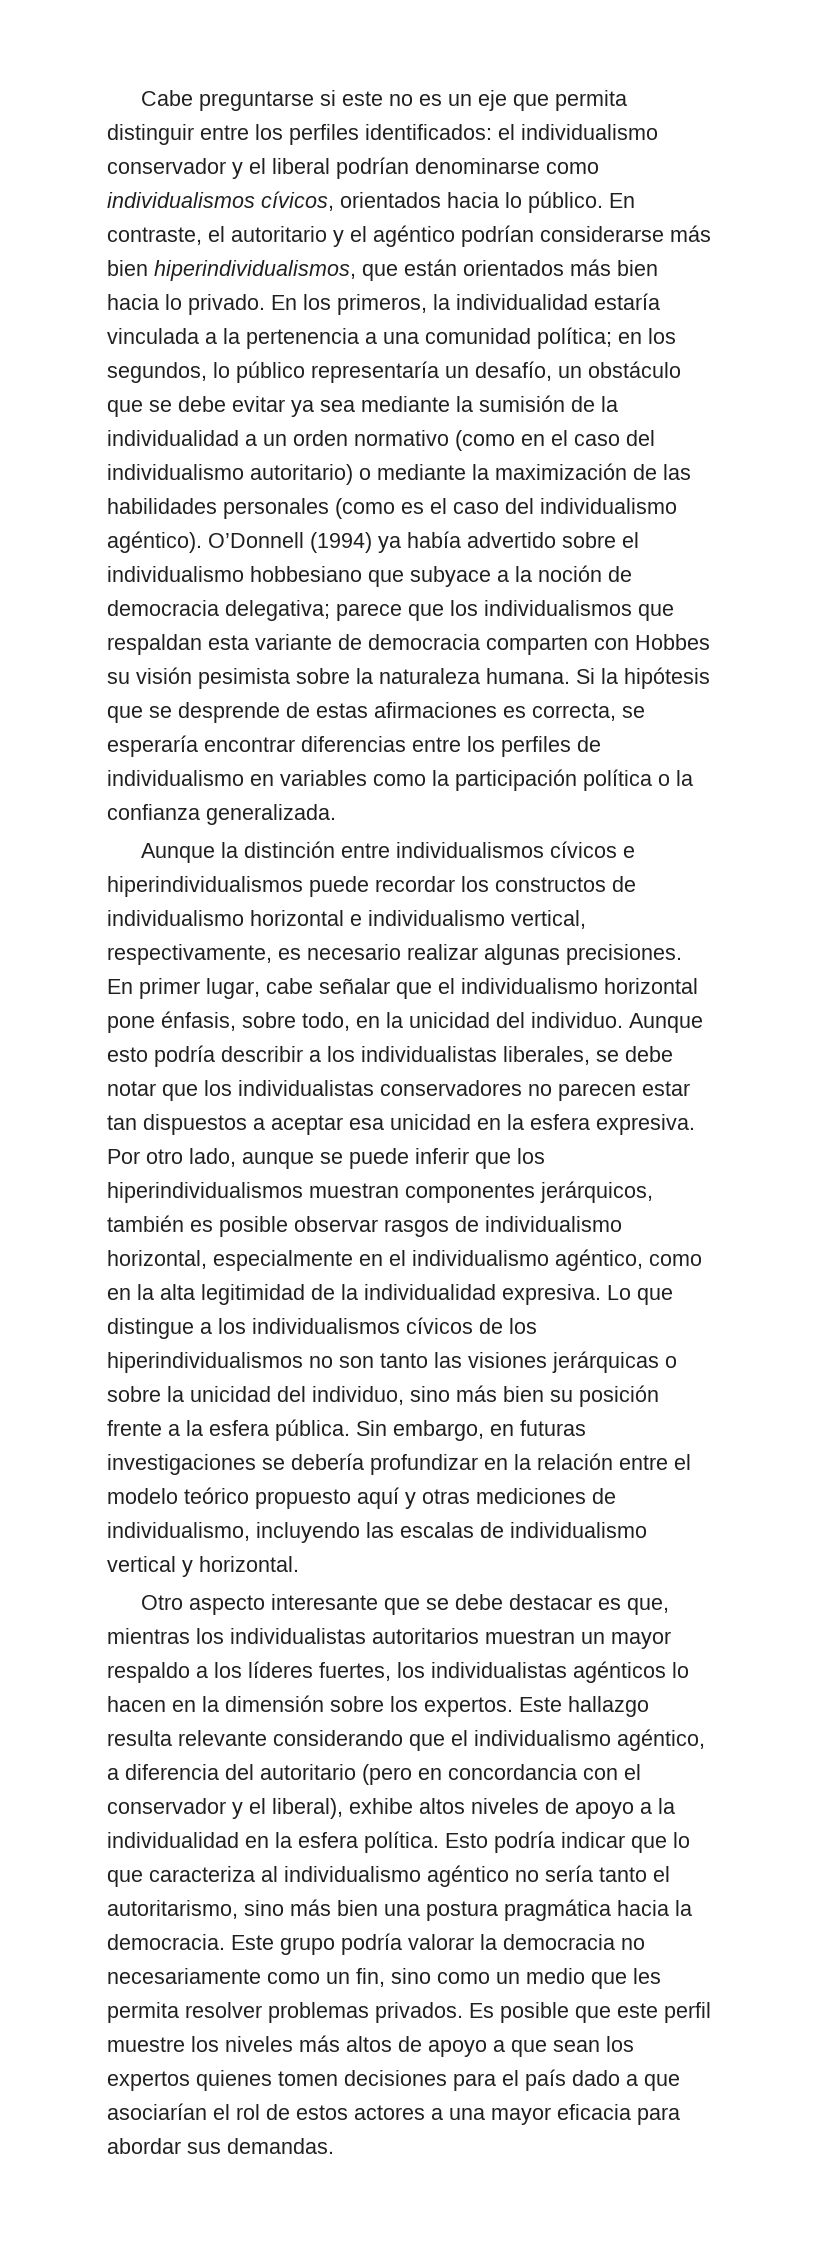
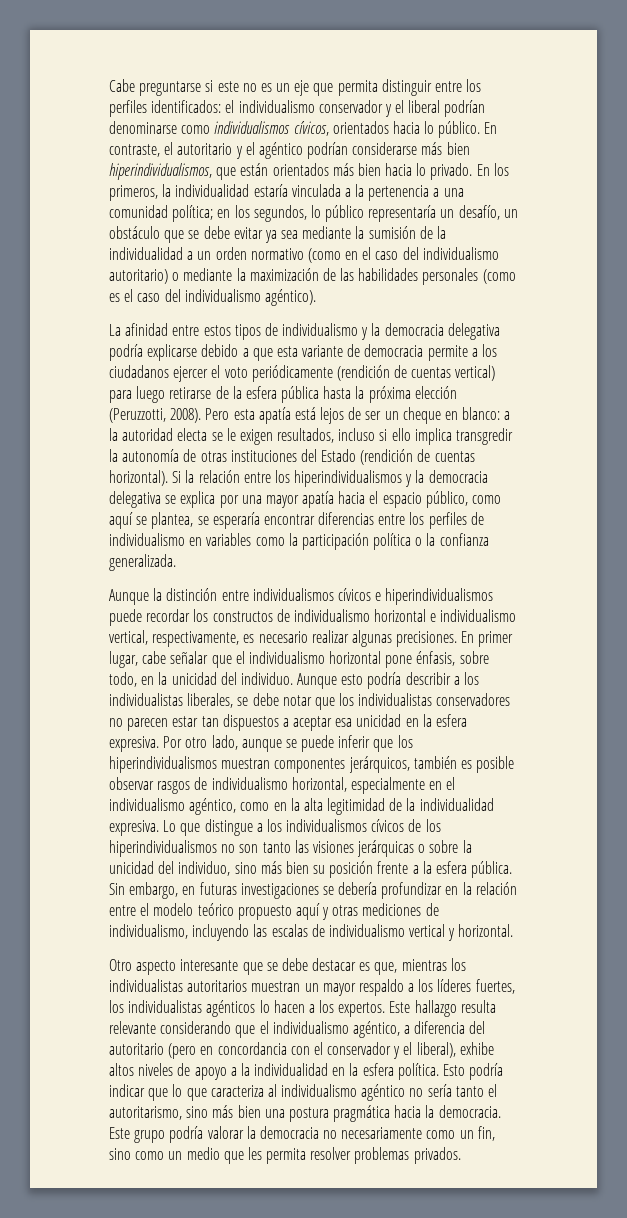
- en los segundos, lo público representaría un desafío, un obstáculo que se debe evitar ya sea mediante la sumisión de la individualidad a un orden normativo (como en el caso del individualismo autoritario) o mediante la maximización de las habilidades personales (como es el caso del individualismo agéntico). O’Donnell (1994) ya había advertido sobre el individualismo hobbesiano que subyace a la noción de democracia delegativa; parece que los individualismos que respaldan esta variante de democracia comparten con Hobbes su visión pesimista sobre la naturaleza humana. Si la hipótesis que se desprende de estas afirmaciones es correcta, se esperaría encontrar diferencias entre los perfiles de individualismo en variables como la participación política o la confianza generalizada.
+ en los segundos, lo público representaría un desafío, un obstáculo que se debe evitar ya sea mediante la sumisión de la individualidad a un orden normativo (como en el caso del individualismo autoritario) o mediante la maximización de las habilidades personales (como es el caso del individualismo agéntico).
+ La afinidad entre estos tipos de individualismo y la democracia delegativa podría explicarse debido a que esta variante de democracia permite a los ciudadanos ejercer el voto periódicamente (rendición de cuentas vertical) para luego retirarse de la esfera pública hasta la próxima elección (Peruzzotti, 2008). Pero esta apatía está lejos de ser un cheque en blanco: a la autoridad electa se le exigen resultados, incluso si ello implica transgredir la autonomía de otras instituciones del Estado (rendición de cuentas horizontal). Si la relación entre los hiperindividualismos y la democracia delegativa se explica por una mayor apatía hacia el espacio público, como aquí se plantea, se esperaría encontrar diferencias entre los perfiles de individualismo en variables como la participación política o la confianza generalizada.
- Otro aspecto interesante que se debe destacar es que, mientras los individualistas autoritarios muestran un mayor respaldo a los líderes fuertes, los individualistas agénticos lo hacen en la dimensión sobre los expertos.
+ Otro aspecto interesante que se debe destacar es que, mientras los individualistas autoritarios muestran un mayor respaldo a los líderes fuertes, los individualistas agénticos lo hacen a los expertos.
- Es posible que este perfil muestre los niveles más altos de apoyo a que sean los expertos quienes tomen decisiones para el país dado a que asociarían el rol de estos actores a una mayor eficacia para abordar sus demandas.

